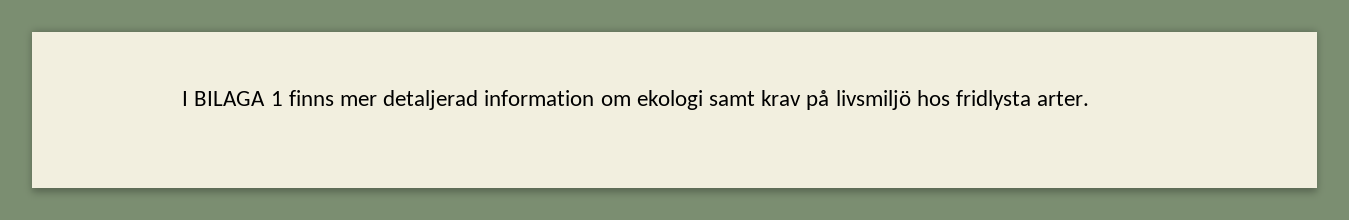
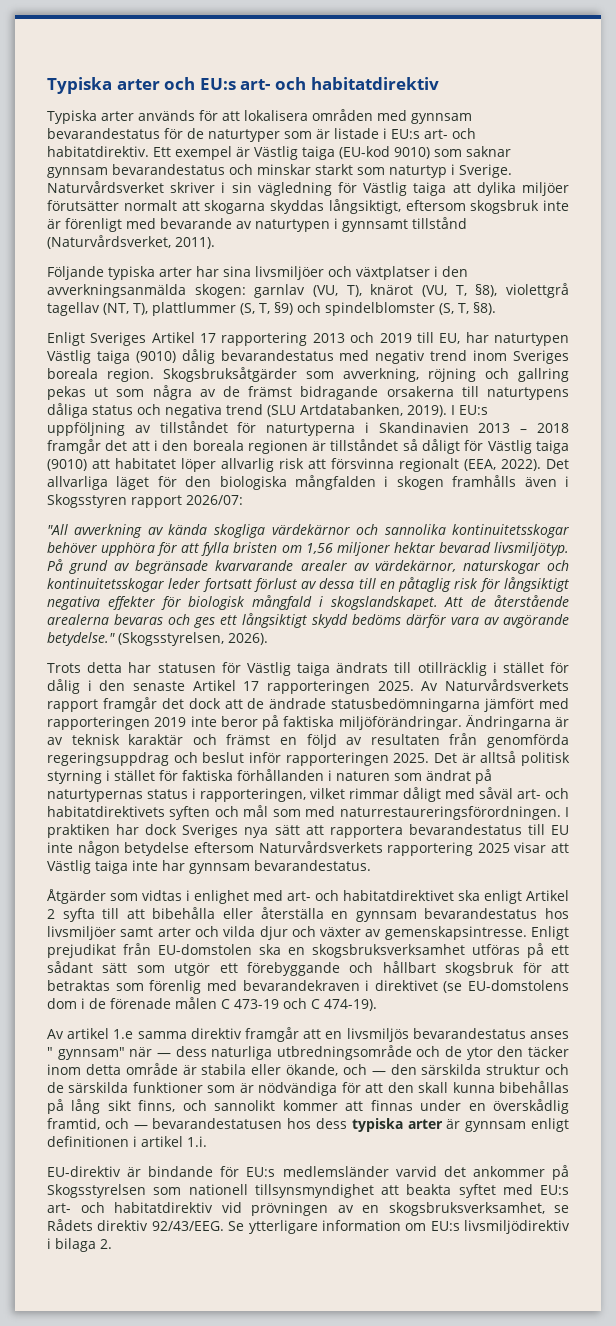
- I BILAGA 1 finns mer detaljerad information om ekologi samt krav på livsmiljö hos fridlysta arter.
+ Typiska arter och EU:s art- och habitatdirektiv
+ Typiska arter används för att lokalisera områden med gynnsam bevarandestatus för de naturtyper som är listade i EU:s art- och habitatdirektiv. Ett exempel är Västlig taiga (EU-kod 9010) som saknar gynnsam bevarandestatus och minskar starkt som naturtyp i Sverige. Naturvårdsverket skriver i sin vägledning för Västlig taiga att dylika miljöer förutsätter normalt att skogarna skyddas långsiktigt, eftersom skogsbruk inte är förenligt med bevarande av naturtypen i gynnsamt tillstånd (Naturvårdsverket, 2011).
+ Följande typiska arter har sina livsmiljöer och växtplatser i den avverkningsanmälda skogen: garnlav (VU, T), knärot (VU, T, §8), violettgrå tagellav (NT, T), plattlummer (S, T, §9) och spindelblomster (S, T, §8).
+ Enligt Sveriges Artikel 17 rapportering 2013 och 2019 till EU, har naturtypen Västlig taiga (9010) dålig bevarandestatus med negativ trend inom Sveriges boreala region. Skogsbruksåtgärder som avverkning, röjning och gallring pekas ut som några av de främst bidragande orsakerna till naturtypens dåliga status och negativa trend (SLU Artdatabanken, 2019). I EU:s uppföljning av tillståndet för naturtyperna i Skandinavien 2013 – 2018 framgår det att i den boreala regionen är tillståndet så dåligt för Västlig taiga (9010) att habitatet löper allvarlig risk att försvinna regionalt (EEA, 2022). Det allvarliga läget för den biologiska mångfalden i skogen framhålls även i Skogsstyren rapport 2026/07:
+ "All avverkning av kända skogliga värdekärnor och sannolika kontinuitetsskogar behöver upphöra för att fylla bristen om 1,56 miljoner hektar bevarad livsmiljötyp. På grund av begränsade kvarvarande arealer av värdekärnor, naturskogar och kontinuitetsskogar leder fortsatt förlust av dessa till en påtaglig risk för långsiktigt negativa effekter för biologisk mångfald i skogslandskapet. Att de återstående arealerna bevaras och ges ett långsiktigt skydd bedöms därför vara av avgörande betydelse." (Skogsstyrelsen, 2026).
+ Trots detta har statusen för Västlig taiga ändrats till otillräcklig i stället för dålig i den senaste Artikel 17 rapporteringen 2025. Av Naturvårdsverkets rapport framgår det dock att de ändrade statusbedömningarna jämfört med rapporteringen 2019 inte beror på faktiska miljöförändringar. Ändringarna är av teknisk karaktär och främst en följd av resultaten från genomförda regeringsuppdrag och beslut inför rapporteringen 2025. Det är alltså politisk styrning i stället för faktiska förhållanden i naturen som ändrat på naturtypernas status i rapporteringen, vilket rimmar dåligt med såväl art- och habitatdirektivets syften och mål som med naturrestaureringsförordningen. I praktiken har dock Sveriges nya sätt att rapportera bevarandestatus till EU inte någon betydelse eftersom Naturvårdsverkets rapportering 2025 visar att Västlig taiga inte har gynnsam bevarandestatus.
+ Åtgärder som vidtas i enlighet med art- och habitatdirektivet ska enligt Artikel 2 syfta till att bibehålla eller återställa en gynnsam bevarandestatus hos livsmiljöer samt arter och vilda djur och växter av gemenskapsintresse. Enligt prejudikat från EU-domstolen ska en skogsbruksverksamhet utföras på ett sådant sätt som utgör ett förebyggande och hållbart skogsbruk för att betraktas som förenlig med bevarandekraven i direktivet (se EU-domstolens dom i de förenade målen C 473-19 och C 474-19).
+ Av artikel 1.e samma direktiv framgår att en livsmiljös bevarandestatus anses " gynnsam" när — dess naturliga utbredningsområde och de ytor den täcker inom detta område är stabila eller ökande, och — den särskilda struktur och de särskilda funktioner som är nödvändiga för att den skall kunna bibehållas på lång sikt finns, och sannolikt kommer att finnas under en överskådlig framtid, och — bevarandestatusen hos dess typiska arter är gynnsam enligt definitionen i artikel 1.i.
+ EU-direktiv är bindande för EU:s medlemsländer varvid det ankommer på Skogsstyrelsen som nationell tillsynsmyndighet att beakta syftet med EU:s art- och habitatdirektiv vid prövningen av en skogsbruksverksamhet, se Rådets direktiv 92/43/EEG. Se ytterligare information om EU:s livsmiljödirektiv i bilaga 2.

